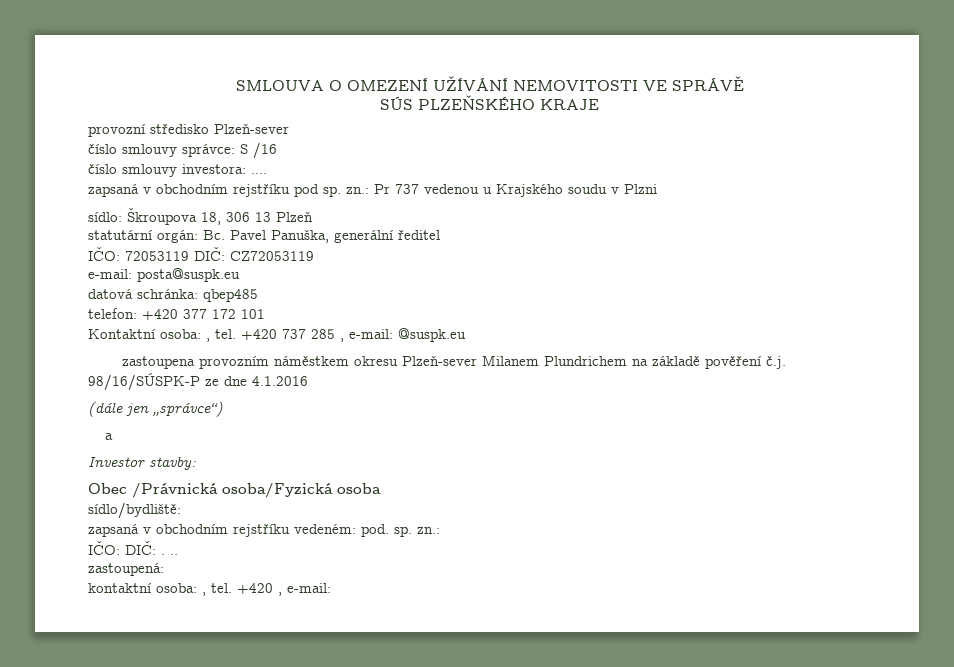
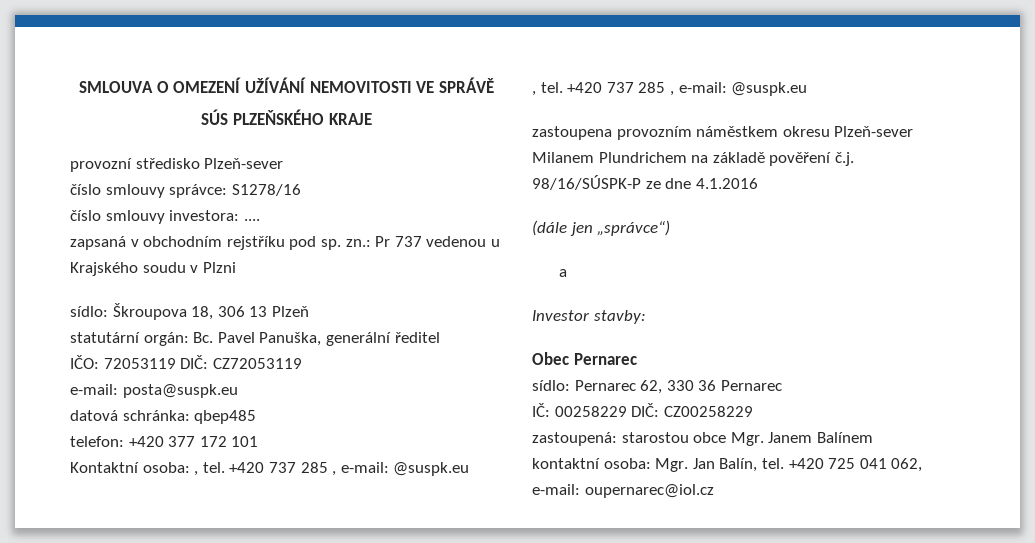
- číslo smlouvy správce: S /16
+ číslo smlouvy správce: S1278/16
  Kontaktní osoba: , tel. +420 737 285 , e-mail: @suspk.eu
+ , tel. +420 737 285 , e-mail: @suspk.eu
- Obec /Právnická osoba/Fyzická osoba
- sídlo/bydliště:
- zapsaná v obchodním rejstříku vedeném: pod. sp. zn.:
- IČO: DIČ: . ..
- zastoupená:
- kontaktní osoba: , tel. +420 , e-mail:
+ Obec Pernarec
+ sídlo: Pernarec 62, 330 36 Pernarec
+ IČ: 00258229 DIČ: CZ00258229
+ zastoupená: starostou obce Mgr. Janem Balínem
+ kontaktní osoba: Mgr. Jan Balín, tel. +420 725 041 062, e-mail: oupernarec@iol.cz

